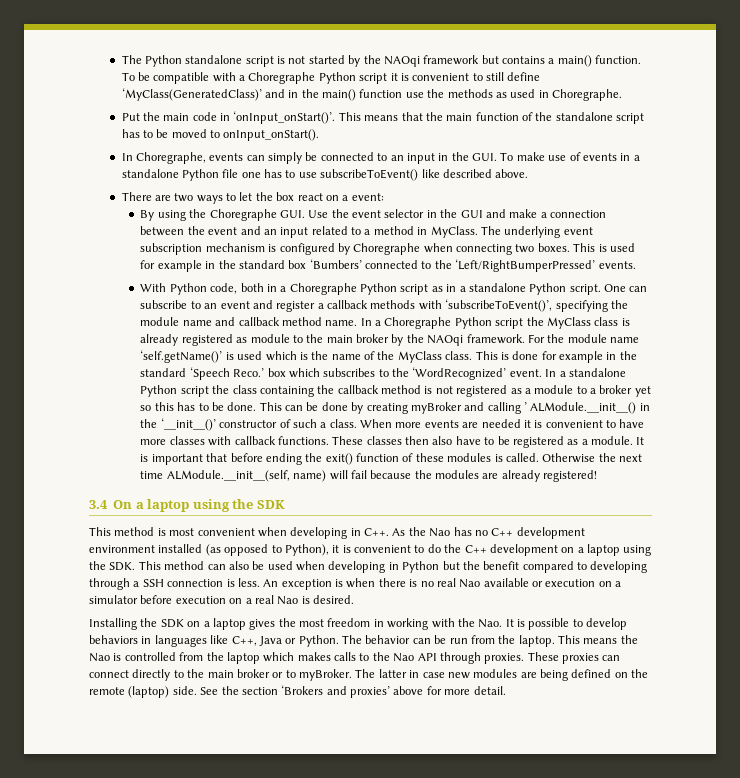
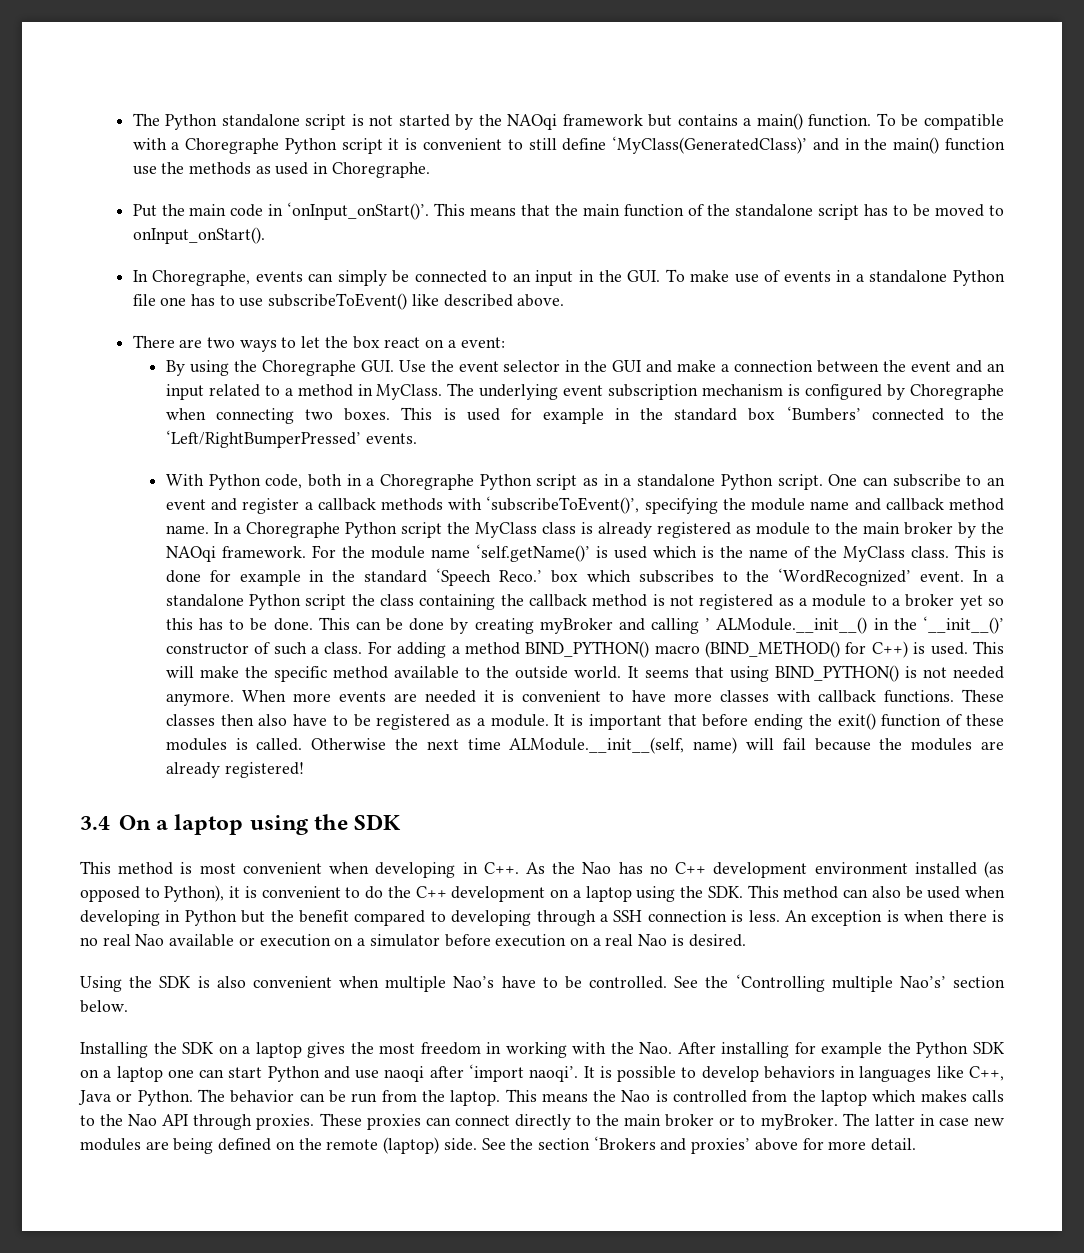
+ For adding a method BIND_PYTHON() macro (BIND_METHOD() for C++) is used. This will make the specific method available to the outside world. It seems that using BIND_PYTHON() is not needed anymore.
+ Using the SDK is also convenient when multiple Nao’s have to be controlled. See the ‘Controlling multiple Nao’s’ section below.
- Installing the SDK on a laptop gives the most freedom in working with the Nao. It is possible to develop behaviors in languages like C++, Java or Python.
+ Installing the SDK on a laptop gives the most freedom in working with the Nao. After installing for example the Python SDK on a laptop one can start Python and use naoqi after ‘import naoqi’. It is possible to develop behaviors in languages like C++, Java or Python.

